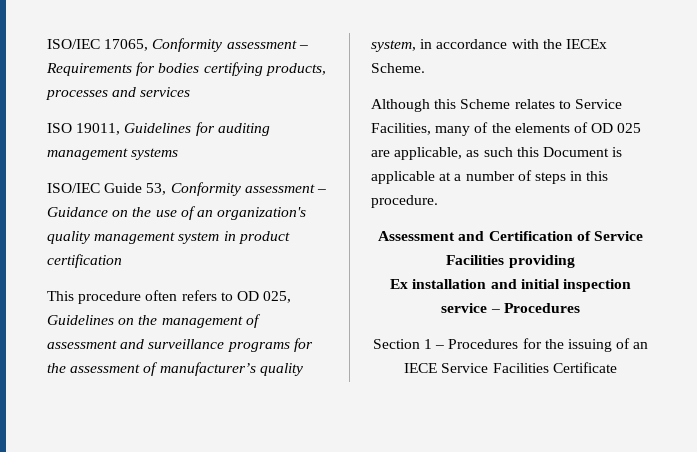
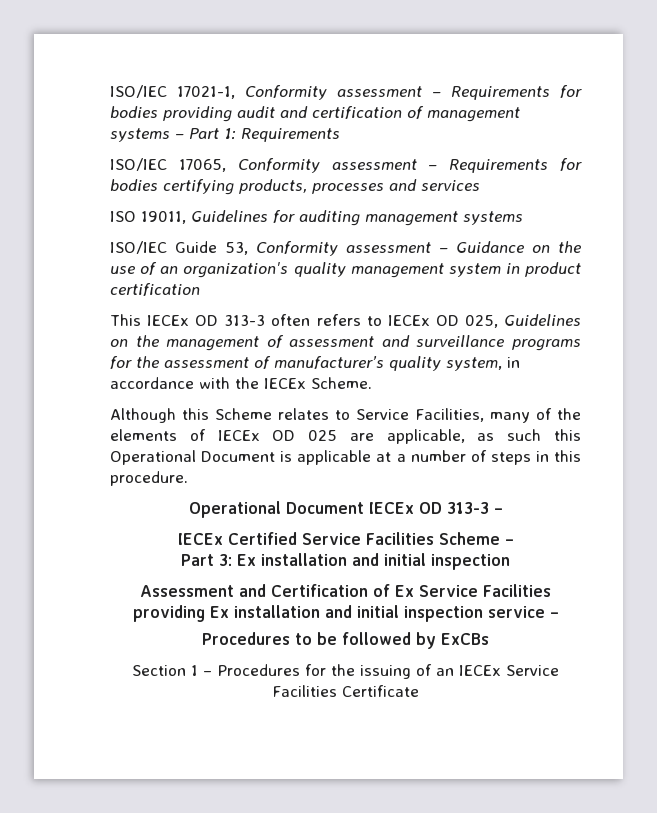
+ ISO/IEC 17021-1, Conformity assessment – Requirements for bodies providing audit and certification of management systems – Part 1: Requirements
- This procedure often refers to OD 025, Guidelines on the management of assessment and surveillance programs for the assessment of manufacturer’s quality system, in accordance with the IECEx Scheme.
+ This IECEx OD 313-3 often refers to IECEx OD 025, Guidelines on the management of assessment and surveillance programs for the assessment of manufacturer’s quality system, in accordance with the IECEx Scheme.
- Although this Scheme relates to Service Facilities, many of the elements of OD 025 are applicable, as such this Document is applicable at a number of steps in this procedure.
+ Although this Scheme relates to Service Facilities, many of the elements of IECEx OD 025 are applicable, as such this Operational Document is applicable at a number of steps in this procedure.
+ Operational Document IECEx OD 313-3 –
+ IECEx Certified Service Facilities Scheme –
+ Part 3: Ex installation and initial inspection
- Assessment and Certification of Service Facilities providing
- Ex installation and initial inspection service – Procedures
+ Assessment and Certification of Ex Service Facilities providing Ex installation and initial inspection service –
+ Procedures to be followed by ExCBs
- Section 1 – Procedures for the issuing of an IECE Service Facilities Certificate
+ Section 1 – Procedures for the issuing of an IECEx Service Facilities Certificate

